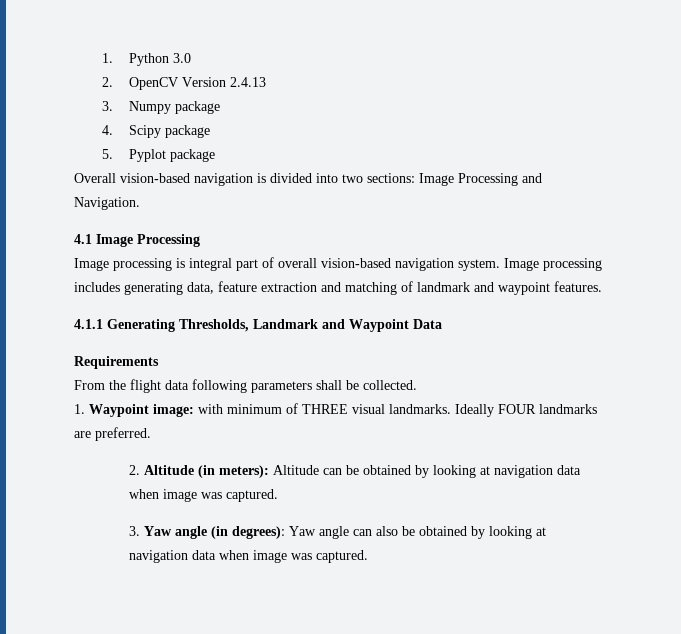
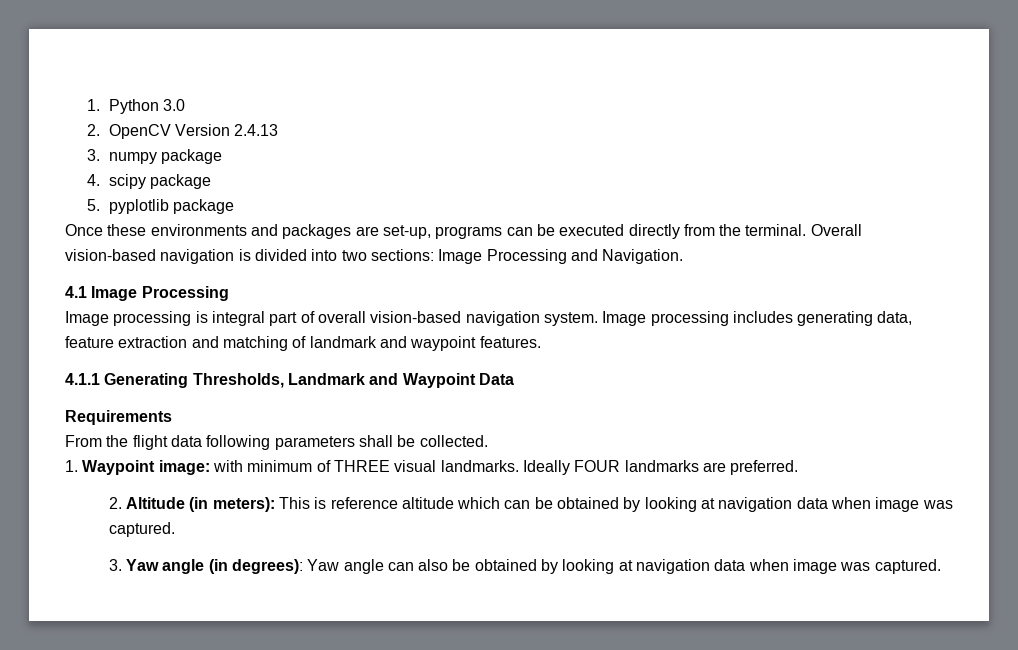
- 3. Numpy package
+ 3. numpy package
- 4. Scipy package
+ 4. scipy package
- 5. Pyplot package
- Overall vision-based navigation is divided into two sections: Image Processing and Navigation.
+ 5. pyplotlib package
+ Once these environments and packages are set-up, programs can be executed directly from the terminal. Overall vision-based navigation is divided into two sections: Image Processing and Navigation.
- 2. Altitude (in meters): Altitude can be obtained by looking at navigation data when image was captured.
+ 2. Altitude (in meters): This is reference altitude which can be obtained by looking at navigation data when image was captured.

